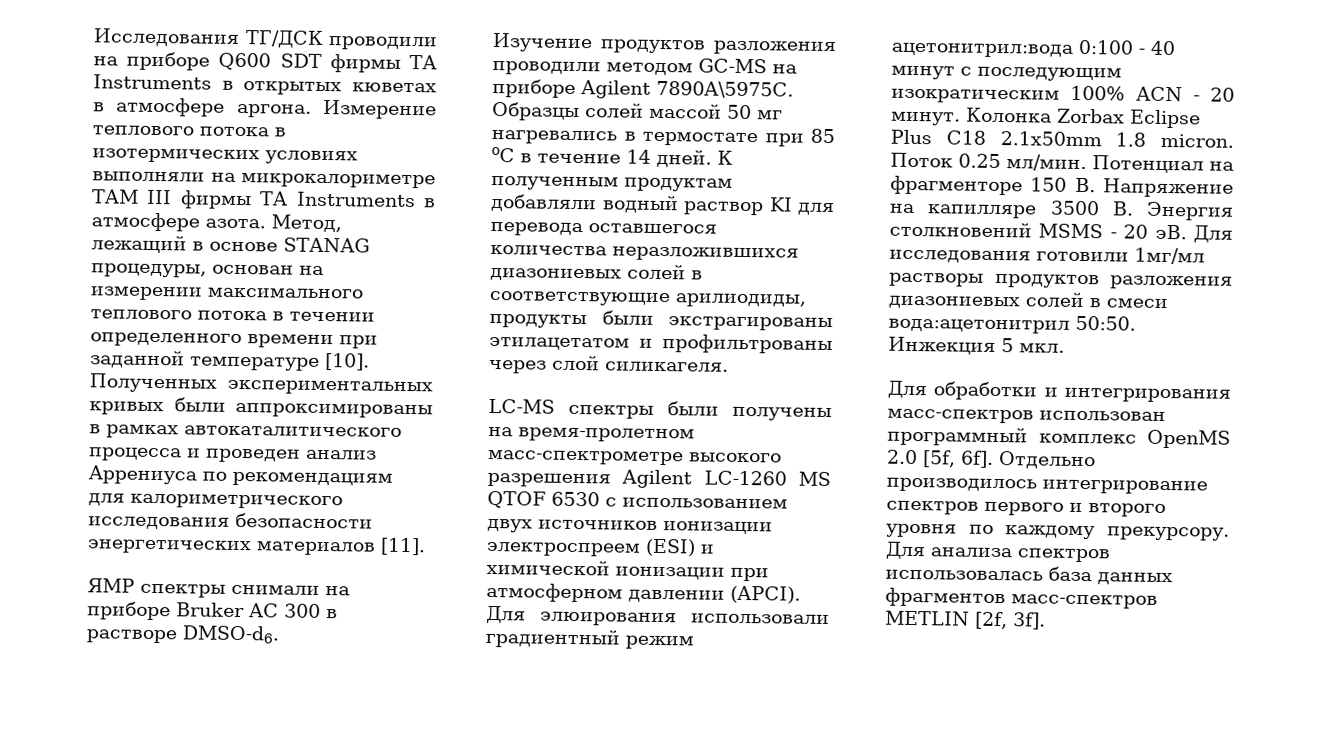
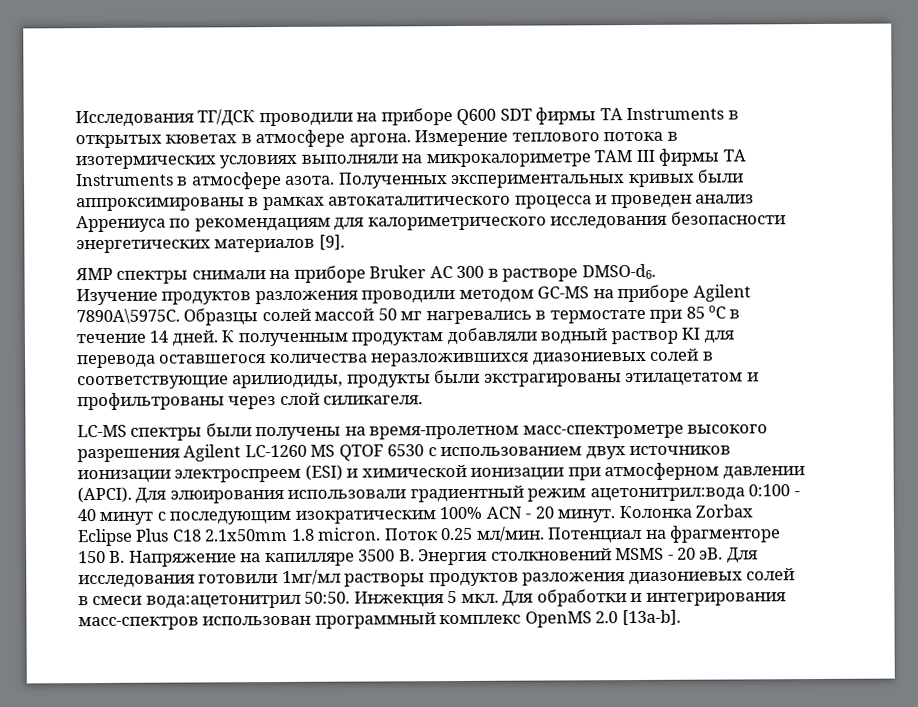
- Метод, лежащий в основе STANAG процедуры, основан на измерении максимального теплового потока в течении определенного времени при заданной температуре [10].
- Полученных экспериментальных кривых были аппроксимированы в рамках автокаталитического процесса и проведен анализ Аррениуса по рекомендациям для калориметрического исследования безопасности энергетических материалов [11].
+ Полученных экспериментальных кривых были аппроксимированы в рамках автокаталитического процесса и проведен анализ Аррениуса по рекомендациям для калориметрического исследования безопасности энергетических материалов [9].
- Инжекция 5 мкл.
- Для обработки и интегрирования масс-спектров использован программный комплекс OpenMS 2.0 [5f, 6f]. Отдельно производилось интегрирование спектров первого и второго уровня по каждому прекурсору. Для анализа спектров использовалась база данных фрагментов масс-спектров METLIN [2f, 3f].
+ Инжекция 5 мкл. Для обработки и интегрирования масс-спектров использован программный комплекс OpenMS 2.0 [13a-b].

